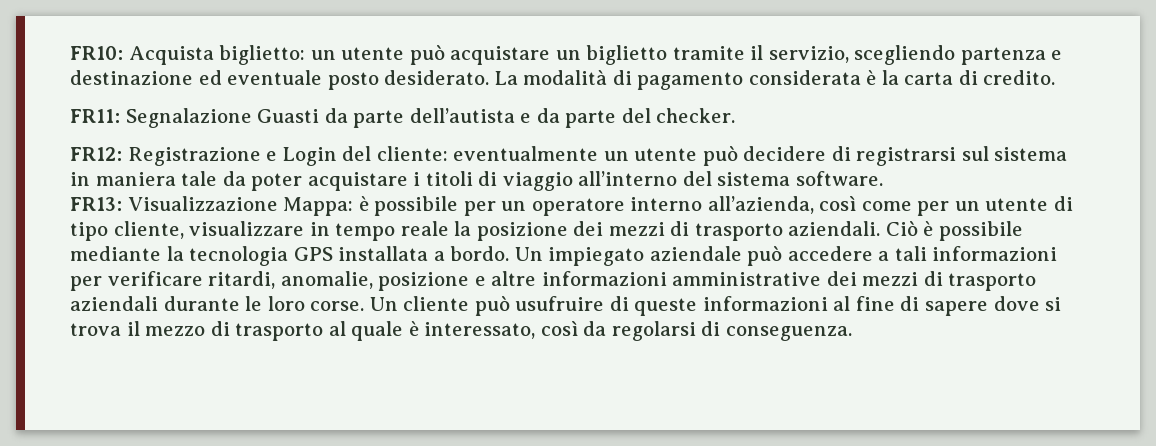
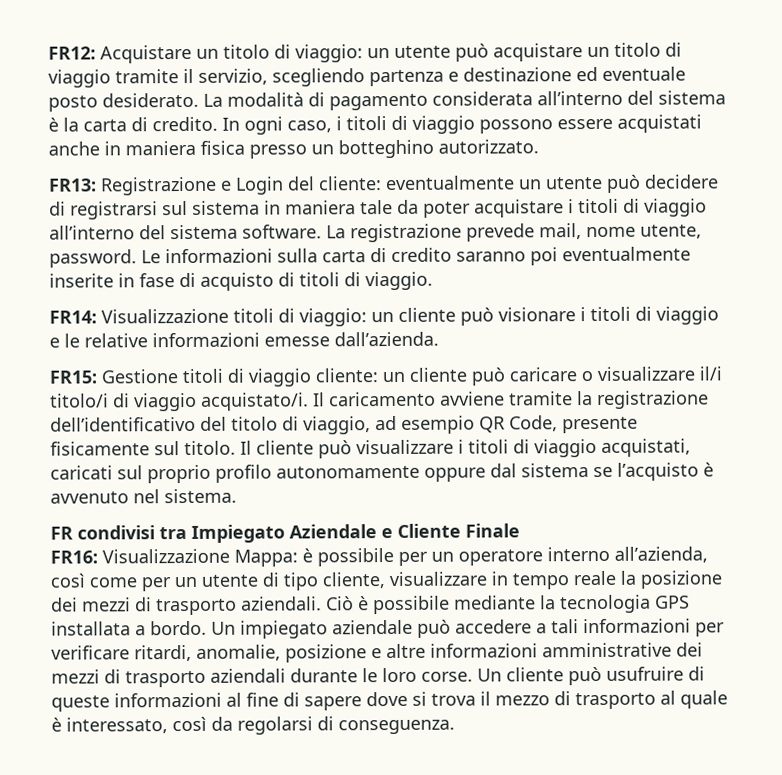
- FR10: Acquista biglietto: un utente può acquistare un biglietto tramite il servizio, scegliendo partenza e destinazione ed eventuale posto desiderato.
+ FR12: Acquistare un titolo di viaggio: un utente può acquistare un titolo di viaggio tramite il servizio, scegliendo partenza e destinazione ed eventuale posto desiderato.
- La modalità di pagamento considerata è la carta di credito.
- FR11: Segnalazione Guasti da parte dell’autista e da parte del checker.
- FR12:
+ La modalità di pagamento considerata all’interno del sistema è la carta di credito. In ogni caso, i titoli di viaggio possono essere acquistati anche in maniera fisica presso un botteghino autorizzato.
+ FR13:
- eventualmente un utente può decidere di registrarsi sul sistema in maniera tale da poter acquistare i titoli di viaggio all’interno del sistema software.
- FR13:
+ eventualmente un utente può decidere di registrarsi sul sistema in maniera tale da poter acquistare i titoli di viaggio all’interno del sistema software. La registrazione prevede mail, nome utente, password. Le informazioni sulla carta di credito saranno poi eventualmente inserite in fase di acquisto di titoli di viaggio.
+ FR14: Visualizzazione titoli di viaggio: un cliente può visionare i titoli di viaggio e le relative informazioni emesse dall’azienda.
+ FR15: Gestione titoli di viaggio cliente: un cliente può caricare o visualizzare il/i titolo/i di viaggio acquistato/i. Il caricamento avviene tramite la registrazione dell’identificativo del titolo di viaggio, ad esempio QR Code, presente fisicamente sul titolo. Il cliente può visualizzare i titoli di viaggio acquistati, caricati sul proprio profilo autonomamente oppure dal sistema se l’acquisto è avvenuto nel sistema.
+ FR condivisi tra Impiegato Aziendale e Cliente Finale
+ FR16:

